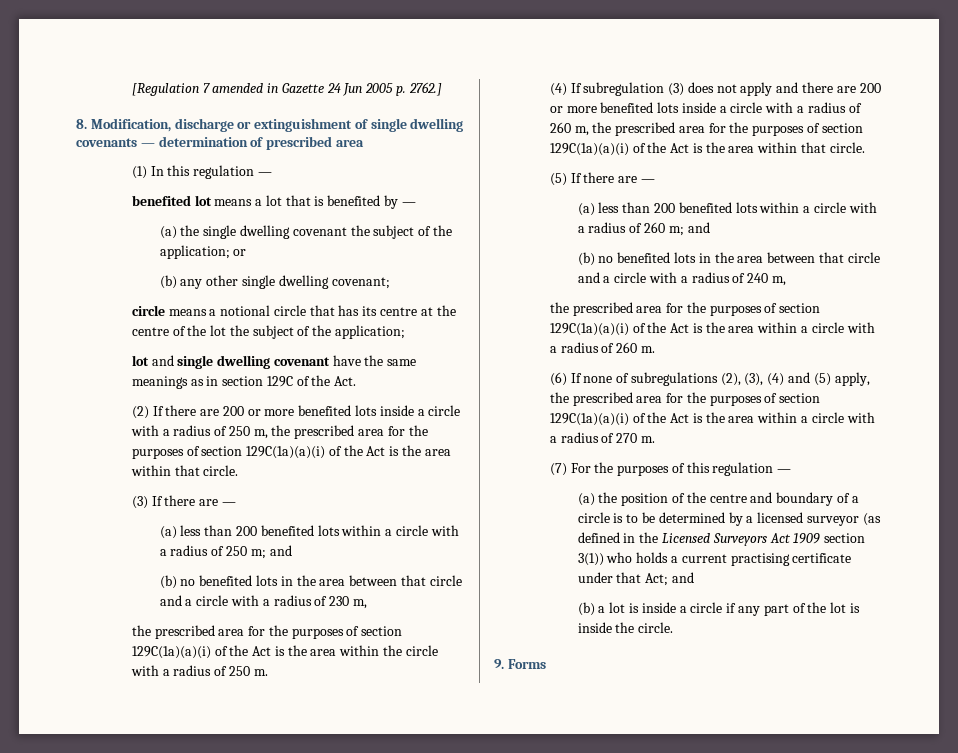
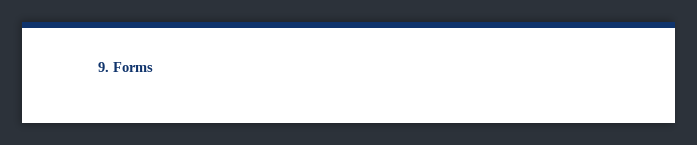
- [Regulation 7 amended in Gazette 24 Jun 2005 p. 2762.]
- 8. Modification, discharge or extinguishment of single dwelling covenants — determination of prescribed area
- (1) In this regulation —
- benefited lot means a lot that is benefited by —
- (a) the single dwelling covenant the subject of the application; or
- (b) any other single dwelling covenant;
- circle means a notional circle that has its centre at the centre of the lot the subject of the application;
- lot and single dwelling covenant have the same meanings as in section 129C of the Act.
- (2) If there are 200 or more benefited lots inside a circle with a radius of 250 m, the prescribed area for the purposes of section 129C(1a)(a)(i) of the Act is the area within that circle.
- (3) If there are —
- (a) less than 200 benefited lots within a circle with a radius of 250 m; and
- (b) no benefited lots in the area between that circle and a circle with a radius of 230 m,
- the prescribed area for the purposes of section 129C(1a)(a)(i) of the Act is the area within the circle with a radius of 250 m.
- (4) If subregulation (3) does not apply and there are 200 or more benefited lots inside a circle with a radius of 260 m, the prescribed area for the purposes of section 129C(1a)(a)(i) of the Act is the area within that circle.
- (5) If there are —
- (a) less than 200 benefited lots within a circle with a radius of 260 m; and
- (b) no benefited lots in the area between that circle and a circle with a radius of 240 m,
- the prescribed area for the purposes of section 129C(1a)(a)(i) of the Act is the area within a circle with a radius of 260 m.
- (6) If none of subregulations (2), (3), (4) and (5) apply, the prescribed area for the purposes of section 129C(1a)(a)(i) of the Act is the area within a circle with a radius of 270 m.
- (7) For the purposes of this regulation —
- (a) the position of the centre and boundary of a circle is to be determined by a licensed surveyor (as defined in the Licensed Surveyors Act 1909 section 3(1)) who holds a current practising certificate under that Act; and
- (b) a lot is inside a circle if any part of the lot is inside the circle.

